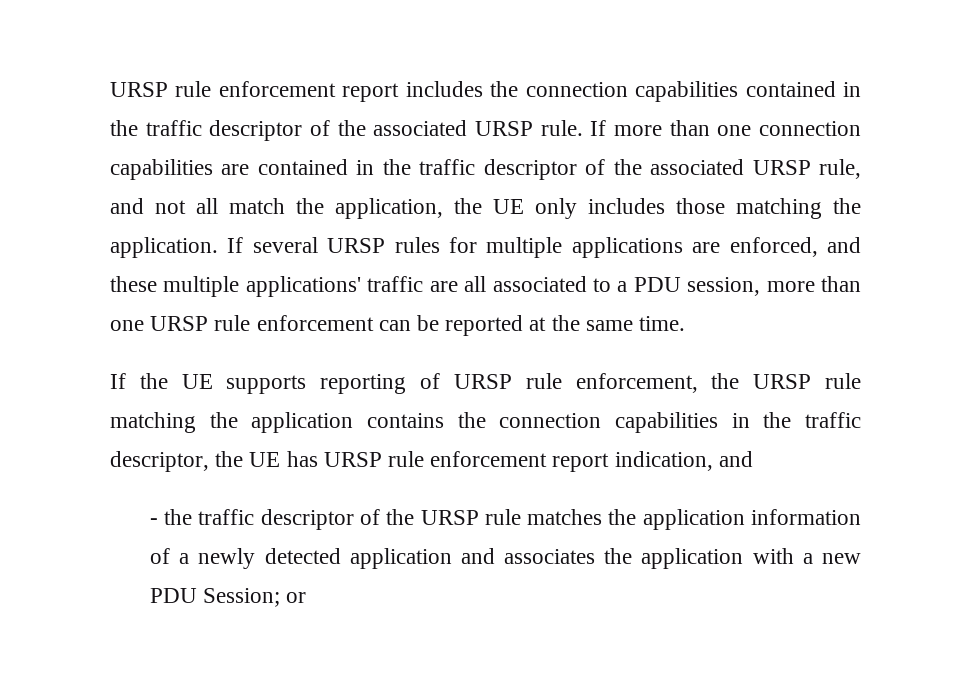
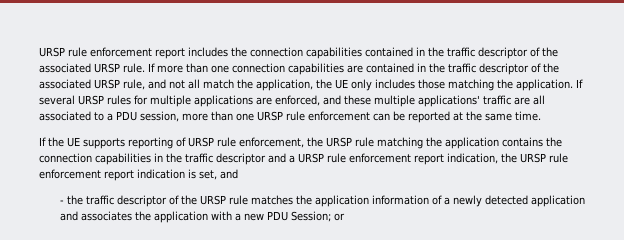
- If the UE supports reporting of URSP rule enforcement, the URSP rule matching the application contains the connection capabilities in the traffic descriptor, the UE has URSP rule enforcement report indication, and
+ If the UE supports reporting of URSP rule enforcement, the URSP rule matching the application contains the connection capabilities in the traffic descriptor and a URSP rule enforcement report indication, the URSP rule enforcement report indication is set, and

